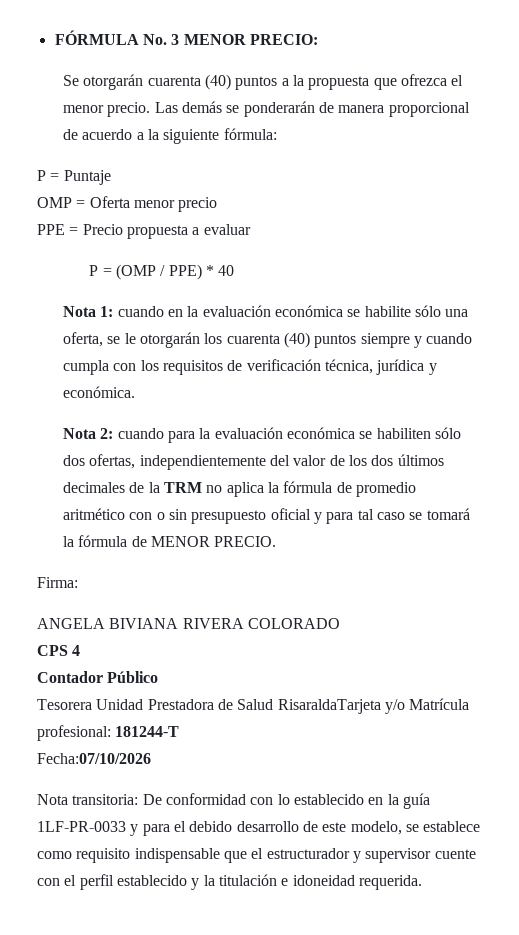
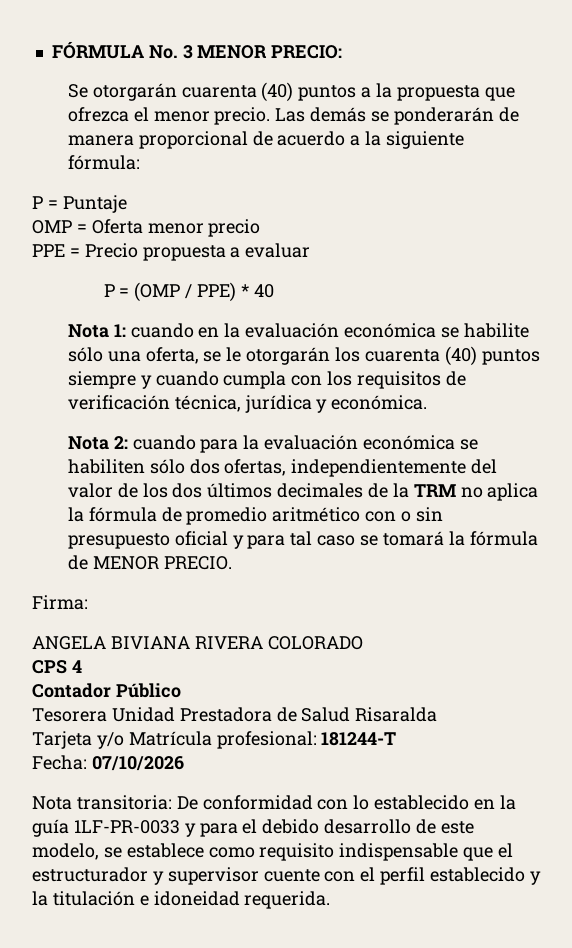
- Tesorera Unidad Prestadora de Salud RisaraldaTarjeta y/o Matrícula profesional: 181244-T
+ Tesorera Unidad Prestadora de Salud Risaralda
+ Tarjeta y/o Matrícula profesional: 181244-T
- Fecha:07/10/2026
+ Fecha: 07/10/2026

